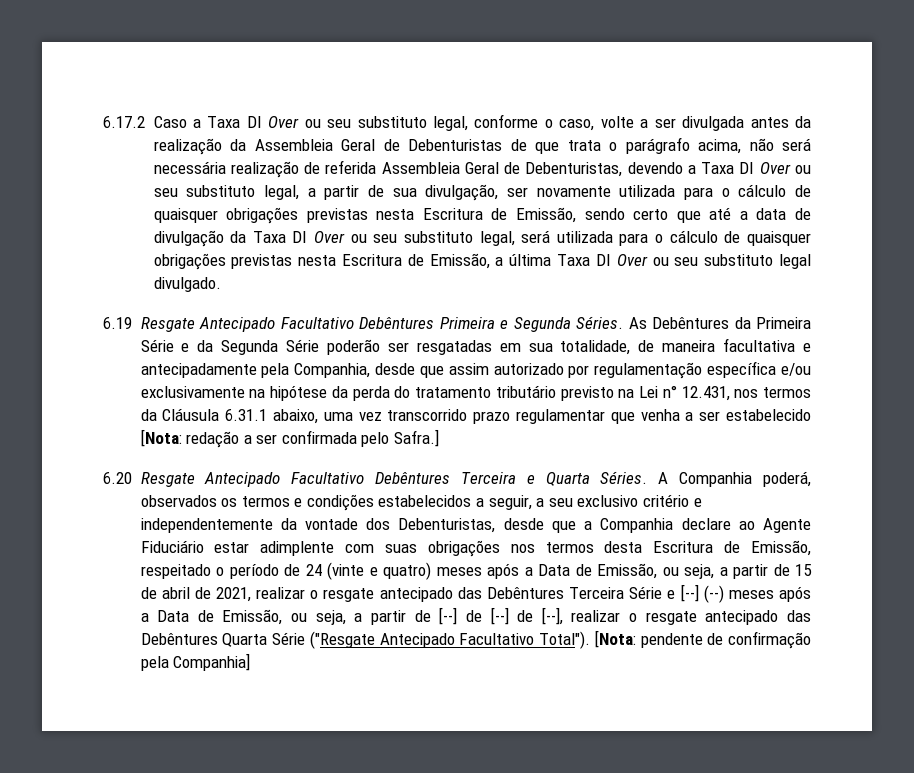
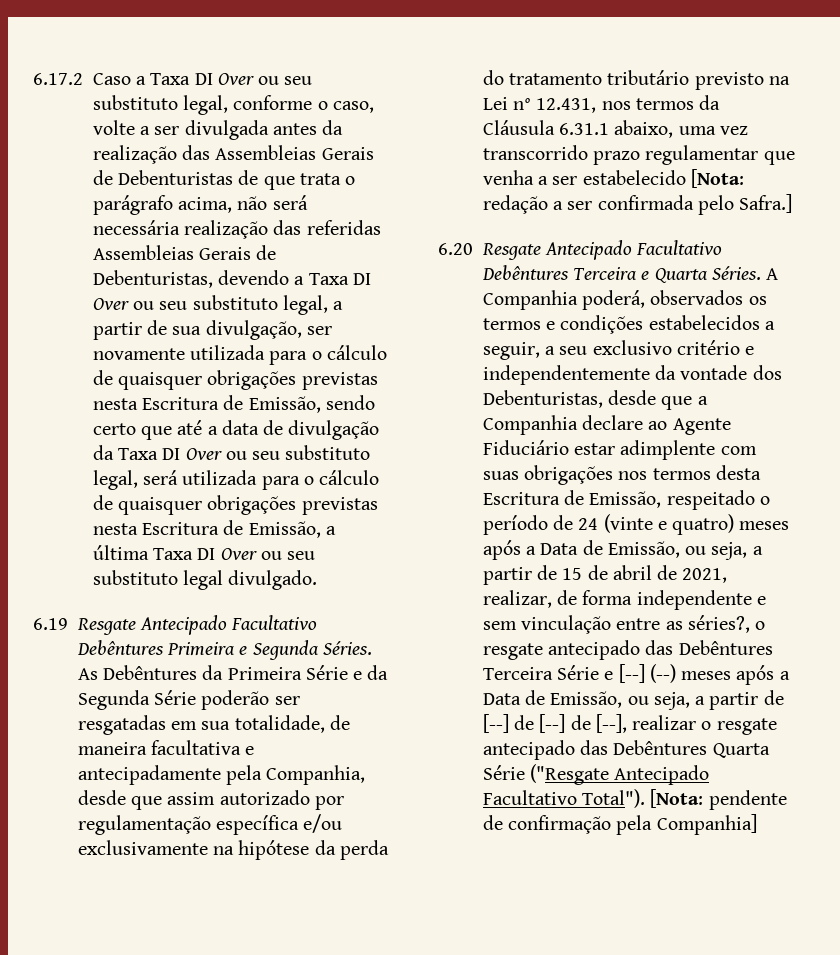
- 6.17.2 Caso a Taxa DI Over ou seu substituto legal, conforme o caso, volte a ser divulgada antes da realização da Assembleia Geral de Debenturistas de que trata o parágrafo acima, não será necessária realização de referida Assembleia Geral de Debenturistas, devendo a Taxa DI Over ou seu substituto legal, a partir de sua divulgação, ser novamente utilizada para o cálculo de quaisquer obrigações previstas nesta Escritura de Emissão, sendo certo que até a data de divulgação da Taxa DI Over ou seu substituto legal, será utilizada para o cálculo de quaisquer obrigações previstas nesta Escritura de Emissão, a última Taxa DI Over ou seu substituto legal divulgado.
+ 6.17.2 Caso a Taxa DI Over ou seu substituto legal, conforme o caso, volte a ser divulgada antes da realização das Assembleias Gerais de Debenturistas de que trata o parágrafo acima, não será necessária realização das referidas Assembleias Gerais de Debenturistas, devendo a Taxa DI Over ou seu substituto legal, a partir de sua divulgação, ser novamente utilizada para o cálculo de quaisquer obrigações previstas nesta Escritura de Emissão, sendo certo que até a data de divulgação da Taxa DI Over ou seu substituto legal, será utilizada para o cálculo de quaisquer obrigações previstas nesta Escritura de Emissão, a última Taxa DI Over ou seu substituto legal divulgado.
- A Companhia poderá, observados os termos e condições estabelecidos a seguir, a seu exclusivo critério e independentemente da vontade dos Debenturistas, desde que a Companhia declare ao Agente Fiduciário estar adimplente com suas obrigações nos termos desta Escritura de Emissão, respeitado o período de 24 (vinte e quatro) meses após a Data de Emissão, ou seja, a partir de 15 de abril de 2021, realizar o resgate antecipado das Debêntures Terceira Série e [--] (--) meses após a Data de Emissão, ou seja, a partir de [--] de [--] de [--], realizar o resgate antecipado das Debêntures Quarta Série ("Resgate Antecipado Facultativo Total").
+ A Companhia poderá, observados os termos e condições estabelecidos a seguir, a seu exclusivo critério e independentemente da vontade dos Debenturistas, desde que a Companhia declare ao Agente Fiduciário estar adimplente com suas obrigações nos termos desta Escritura de Emissão, respeitado o período de 24 (vinte e quatro) meses após a Data de Emissão, ou seja, a partir de 15 de abril de 2021, realizar, de forma independente e sem vinculação entre as séries?, o resgate antecipado das Debêntures Terceira Série e [--] (--) meses após a Data de Emissão, ou seja, a partir de [--] de [--] de [--], realizar o resgate antecipado das Debêntures Quarta Série ("Resgate Antecipado Facultativo Total").

